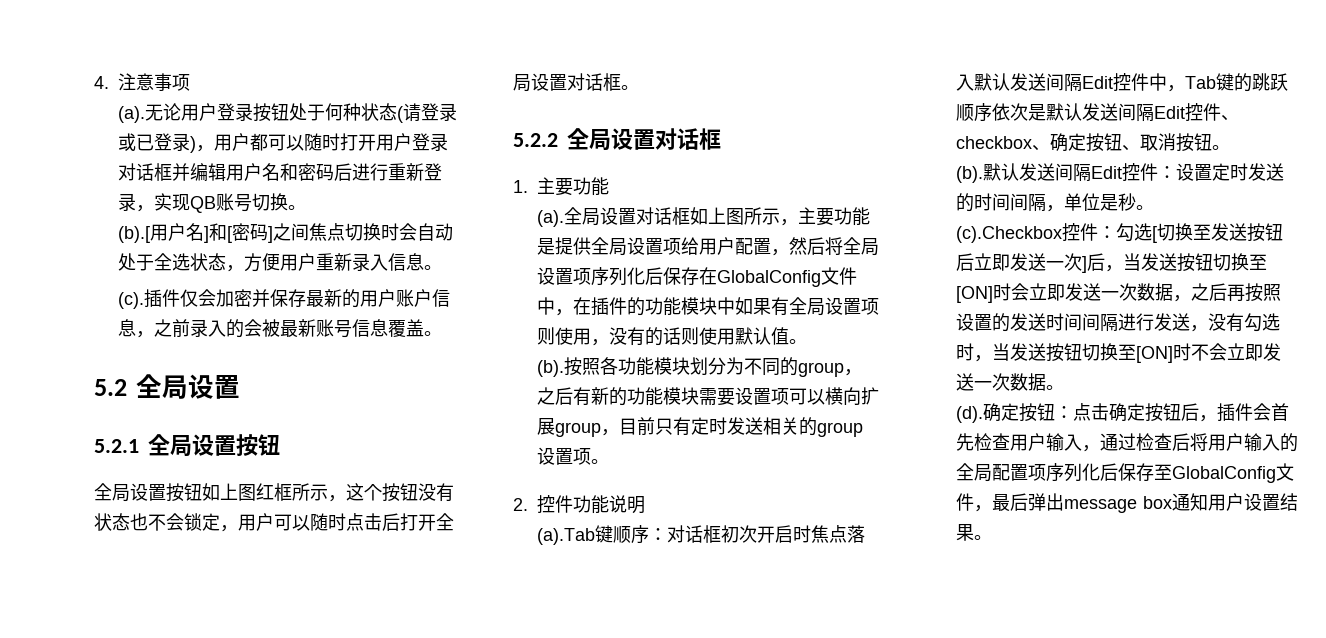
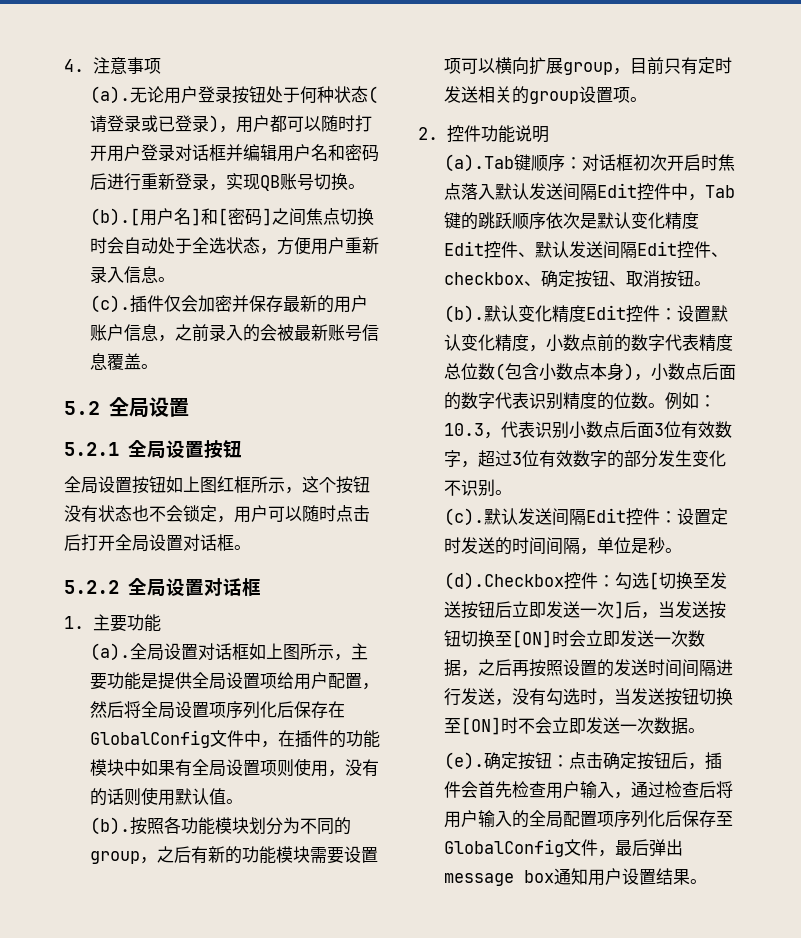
- (a).Tab键顺序：对话框初次开启时焦点落入默认发送间隔Edit控件中，Tab键的跳跃顺序依次是默认发送间隔Edit控件、checkbox、确定按钮、取消按钮。
+ (a).Tab键顺序：对话框初次开启时焦点落入默认发送间隔Edit控件中，Tab键的跳跃顺序依次是默认变化精度Edit控件、默认发送间隔Edit控件、checkbox、确定按钮、取消按钮。
- 默认发送间隔Edit控件：设置定时发送的时间间隔，单位是秒。
+ 默认变化精度Edit控件：设置默认变化精度，小数点前的数字代表精度总位数(包含小数点本身)，小数点后面的数字代表识别精度的位数。例如：10.3，代表识别小数点后面3位有效数字，超过3位有效数字的部分发生变化不识别。
+ (c).默认发送间隔Edit控件：设置定时发送的时间间隔，单位是秒。
- (c).Checkbox控件：勾选[切换至发送按钮后立即发送一次]后，当发送按钮切换至[ON]时会立即发送一次数据，之后再按照设置的发送时间间隔进行发送，没有勾选时，当发送按钮切换至[ON]时不会立即发送一次数据。
+ (d).Checkbox控件：勾选[切换至发送按钮后立即发送一次]后，当发送按钮切换至[ON]时会立即发送一次数据，之后再按照设置的发送时间间隔进行发送，没有勾选时，当发送按钮切换至[ON]时不会立即发送一次数据。
- (d).
+ (e).

